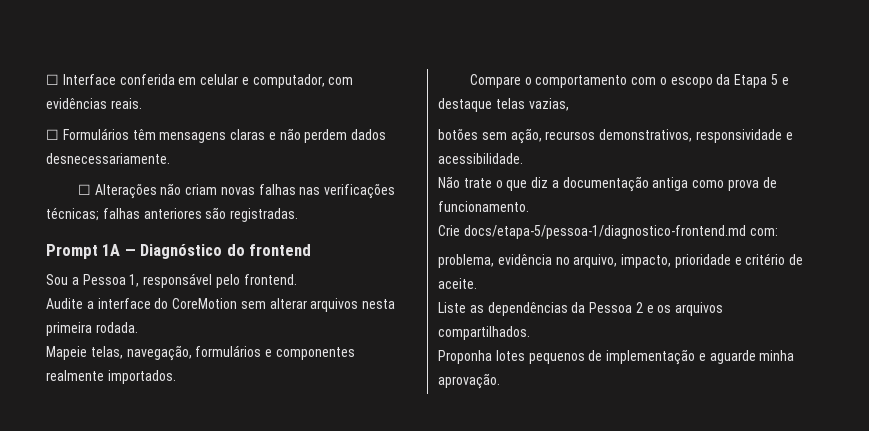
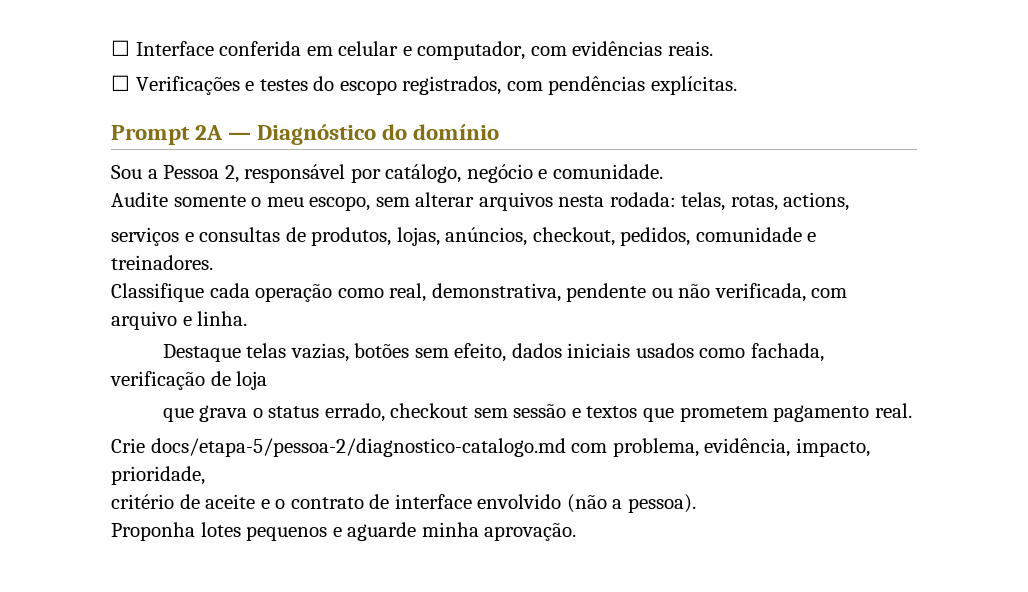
- ☐ Formulários têm mensagens claras e não perdem dados desnecessariamente.
- ☐ Alterações não criam novas falhas nas verificações técnicas; falhas anteriores são registradas.
+ ☐ Verificações e testes do escopo registrados, com pendências explícitas.
- Prompt 1A — Diagnóstico do frontend
+ Prompt 2A — Diagnóstico do domínio
- Sou a Pessoa 1, responsável pelo frontend.
- Audite a interface do CoreMotion sem alterar arquivos nesta primeira rodada.
- Mapeie telas, navegação, formulários e componentes realmente importados.
- Compare o comportamento com o escopo da Etapa 5 e destaque telas vazias,
- botões sem ação, recursos demonstrativos, responsividade e acessibilidade.
- Não trate o que diz a documentação antiga como prova de funcionamento.
- Crie docs/etapa-5/pessoa-1/diagnostico-frontend.md com:
- problema, evidência no arquivo, impacto, prioridade e critério de aceite.
- Liste as dependências da Pessoa 2 e os arquivos compartilhados.
+ Sou a Pessoa 2, responsável por catálogo, negócio e comunidade.
+ Audite somente o meu escopo, sem alterar arquivos nesta rodada: telas, rotas, actions,
+ serviços e consultas de produtos, lojas, anúncios, checkout, pedidos, comunidade e treinadores.
+ Classifique cada operação como real, demonstrativa, pendente ou não verificada, com arquivo e linha.
+ Destaque telas vazias, botões sem efeito, dados iniciais usados como fachada, verificação de loja
+ que grava o status errado, checkout sem sessão e textos que prometem pagamento real.
+ Crie docs/etapa-5/pessoa-2/diagnostico-catalogo.md com problema, evidência, impacto, prioridade,
+ critério de aceite e o contrato de interface envolvido (não a pessoa).
- Proponha lotes pequenos de implementação e aguarde minha aprovação.
+ Proponha lotes pequenos e aguarde minha aprovação.

